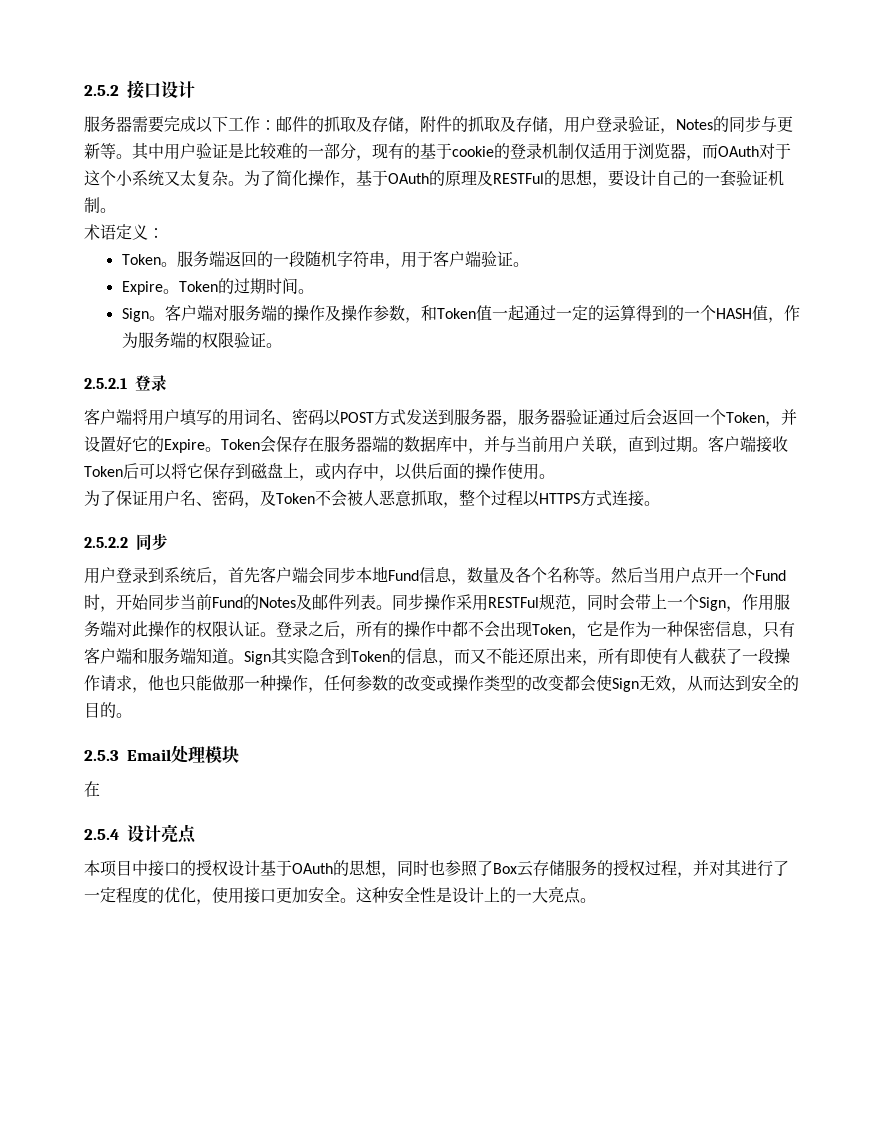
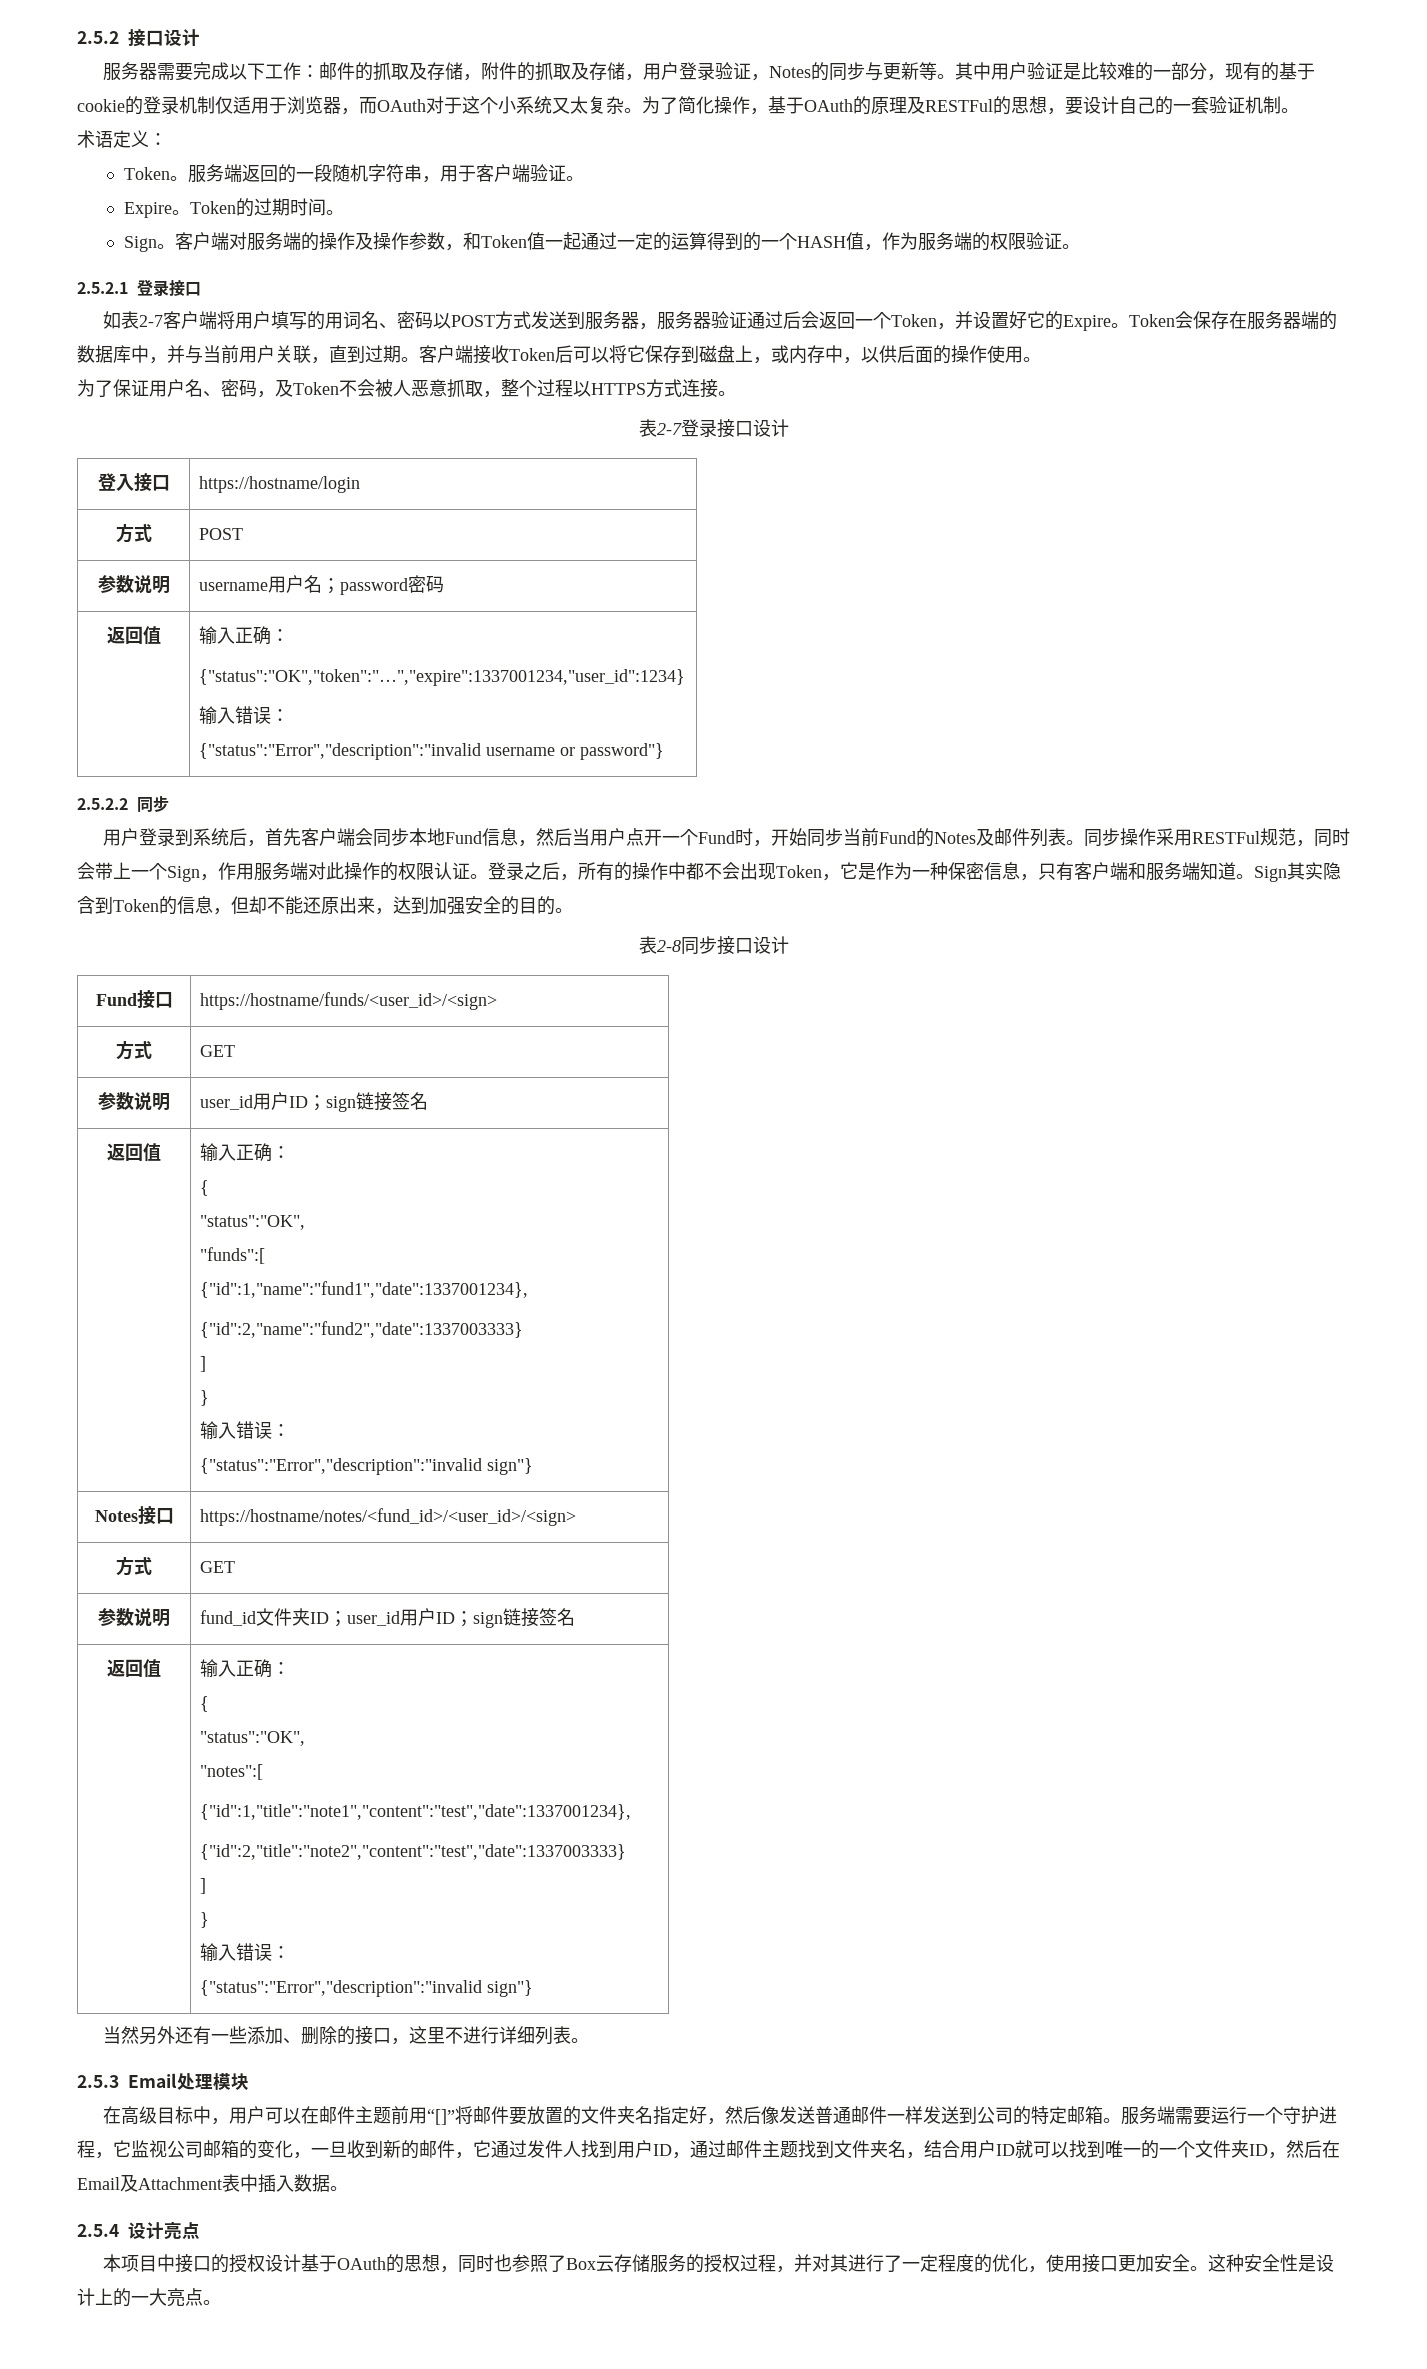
- 2.5.2.1登录
- 客户端将用户填写的用词名、密码以POST方式发送到服务器，服务器验证通过后会返回一个Token，并设置好它的Expire。
+ 2.5.2.1登录接口
+ 如表2-7客户端将用户填写的用词名、密码以POST方式发送到服务器，服务器验证通过后会返回一个Token，并设置好它的Expire。
+ 表2-7登录接口设计
+ 登入接口 | https://hostname/login
+ 方式 | POST
+ 参数说明 | username用户名；password密码
+ 返回值 | 输入正确：
+ {"status":"OK","token":"…","expire":1337001234,"user_id":1234}
+ 输入错误：
+ {"status":"Error","description":"invalid username or password"}
- 用户登录到系统后，首先客户端会同步本地Fund信息，数量及各个名称等。然后当用户点开一个Fund时，开始同步当前Fund的Notes及邮件列表。
+ 用户登录到系统后，首先客户端会同步本地Fund信息，然后当用户点开一个Fund时，开始同步当前Fund的Notes及邮件列表。
- Sign其实隐含到Token的信息，而又不能还原出来，所有即使有人截获了一段操作请求，他也只能做那一种操作，任何参数的改变或操作类型的改变都会使Sign无效，从而达到安全的目的。
+ Sign其实隐含到Token的信息，但却不能还原出来，达到加强安全的目的。
+ 表2-8同步接口设计
+ Fund接口 | https://hostname/funds/<user_id>/<sign>
+ 方式 | GET
+ 参数说明 | user_id用户ID；sign链接签名
+ 返回值 | 输入正确：
+ {
+ "status":"OK",
+ "funds":[
+ {"id":1,"name":"fund1","date":1337001234},
+ {"id":2,"name":"fund2","date":1337003333}
+ ]
+ }
+ 输入错误：
+ {"status":"Error","description":"invalid sign"}
+ Notes接口 | https://hostname/notes/<fund_id>/<user_id>/<sign>
+ 方式 | GET
+ 参数说明 | fund_id文件夹ID；user_id用户ID；sign链接签名
+ 返回值 | 输入正确：
+ {
+ "status":"OK",
+ "notes":[
+ {"id":1,"title":"note1","content":"test","date":1337001234},
+ {"id":2,"title":"note2","content":"test","date":1337003333}
+ ]
+ }
+ 输入错误：
+ {"status":"Error","description":"invalid sign"}
+ 当然另外还有一些添加、删除的接口，这里不进行详细列表。
  2.5.3 Email处理模块
- 在
+ 在高级目标中，用户可以在邮件主题前用“[]”将邮件要放置的文件夹名指定好，然后像发送普通邮件一样发送到公司的特定邮箱。服务端需要运行一个守护进程，它监视公司邮箱的变化，一旦收到新的邮件，它通过发件人找到用户ID，通过邮件主题找到文件夹名，结合用户ID就可以找到唯一的一个文件夹ID，然后在Email及Attachment表中插入数据。

